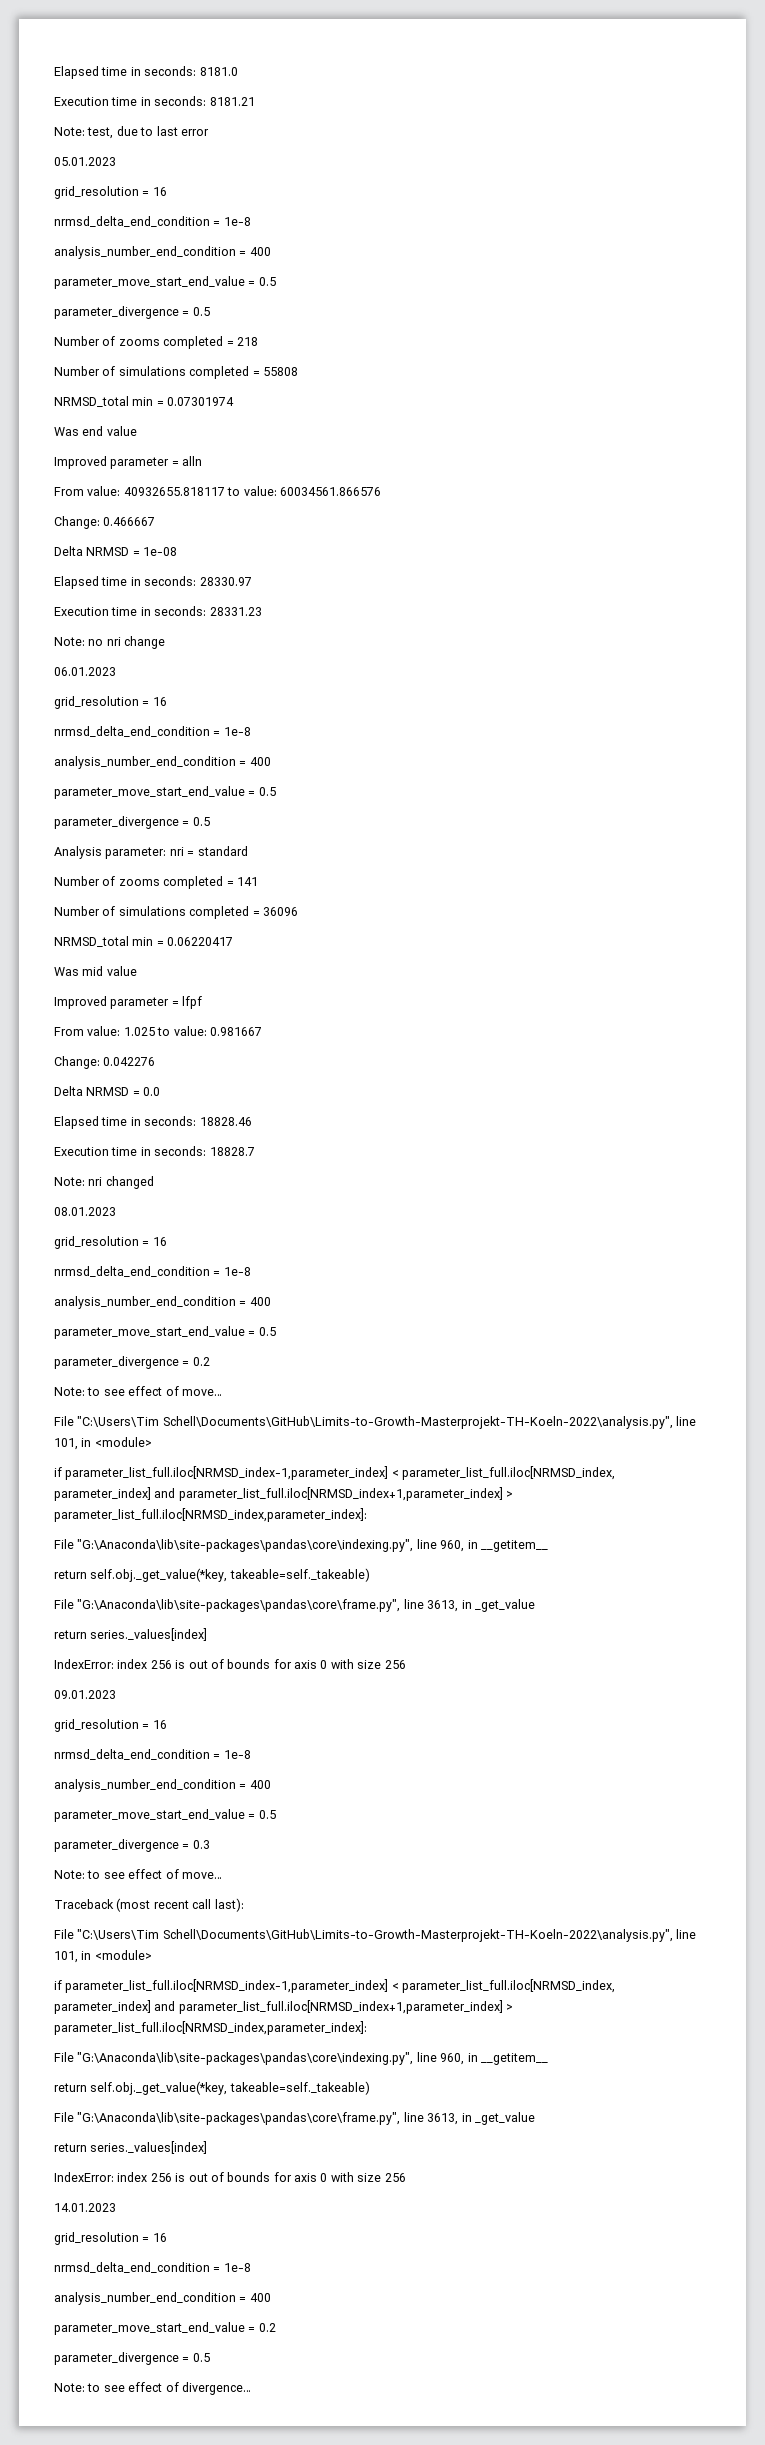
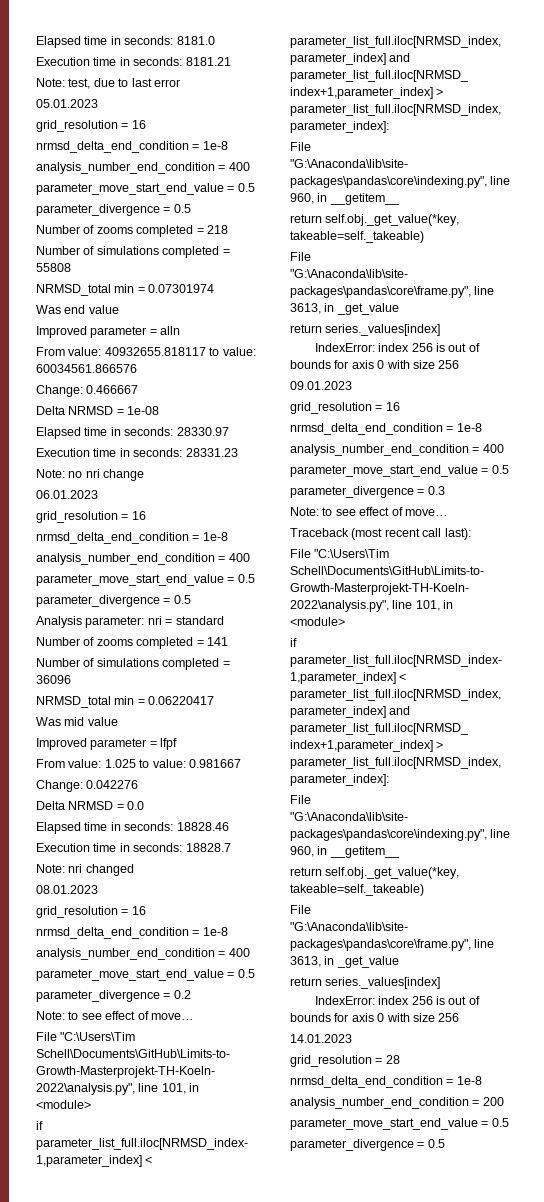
  14.01.2023
- grid_resolution = 16
+ grid_resolution = 28
  nrmsd_delta_end_condition = 1e-8
- analysis_number_end_condition = 400
- parameter_move_start_end_value = 0.2
+ analysis_number_end_condition = 200
+ parameter_move_start_end_value = 0.5
  parameter_divergence = 0.5
- Note: to see effect of divergence…

